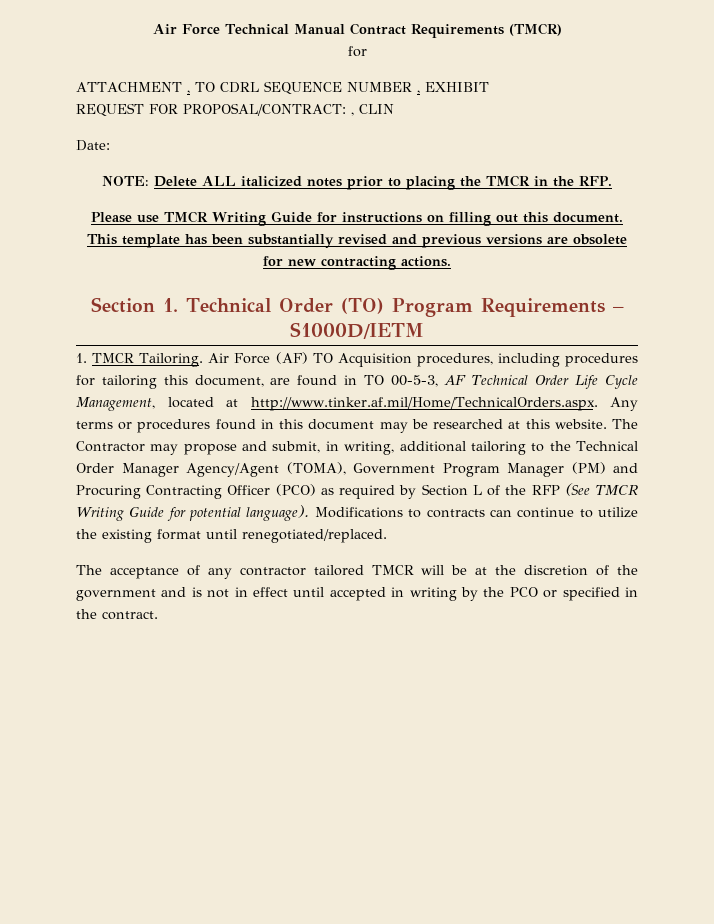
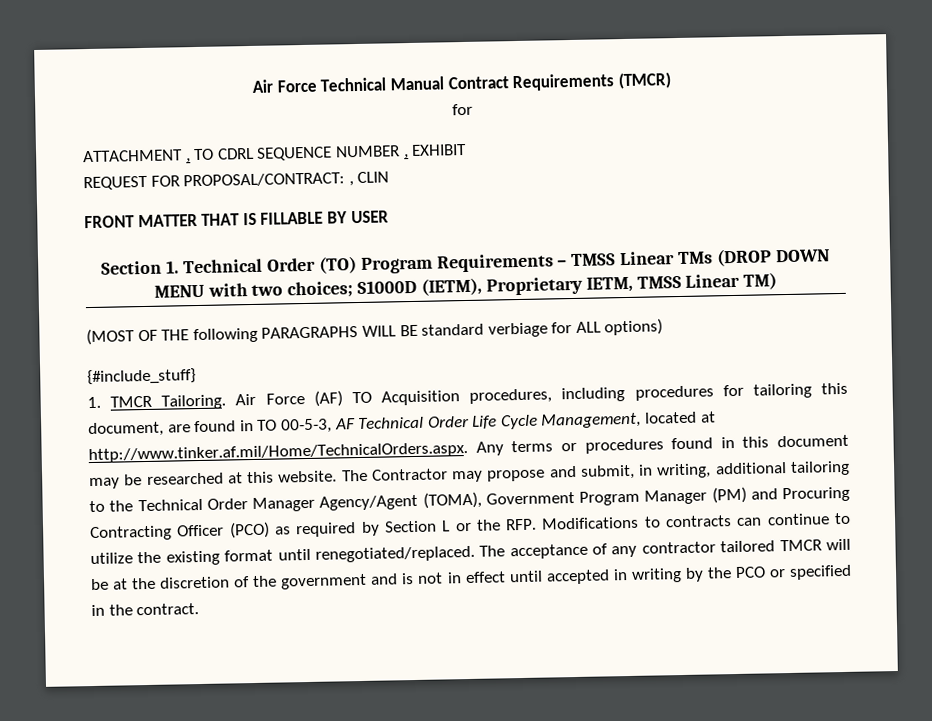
- Date:
- NOTE: Delete ALL italicized notes prior to placing the TMCR in the RFP.
- Please use TMCR Writing Guide for instructions on filling out this document. This template has been substantially revised and previous versions are obsolete for new contracting actions.
+ FRONT MATTER THAT IS FILLABLE BY USER
- Section 1. Technical Order (TO) Program Requirements – S1000D/IETM
+ Section 1. Technical Order (TO) Program Requirements – TMSS Linear TMs (DROP DOWN MENU with two choices; S1000D (IETM), Proprietary IETM, TMSS Linear TM)
+ (MOST OF THE following PARAGRAPHS WILL BE standard verbiage for ALL options)
+ {#include_stuff}
- The Contractor may propose and submit, in writing, additional tailoring to the Technical Order Manager Agency/Agent (TOMA), Government Program Manager (PM) and Procuring Contracting Officer (PCO) as required by Section L of the RFP (See TMCR Writing Guide for potential language). Modifications to contracts can continue to utilize the existing format until renegotiated/replaced.
- The acceptance of any contractor tailored TMCR will be at the discretion of the government and is not in effect until accepted in writing by the PCO or specified in the contract.
+ The Contractor may propose and submit, in writing, additional tailoring to the Technical Order Manager Agency/Agent (TOMA), Government Program Manager (PM) and Procuring Contracting Officer (PCO) as required by Section L or the RFP. Modifications to contracts can continue to utilize the existing format until renegotiated/replaced. The acceptance of any contractor tailored TMCR will be at the discretion of the government and is not in effect until accepted in writing by the PCO or specified in the contract.

